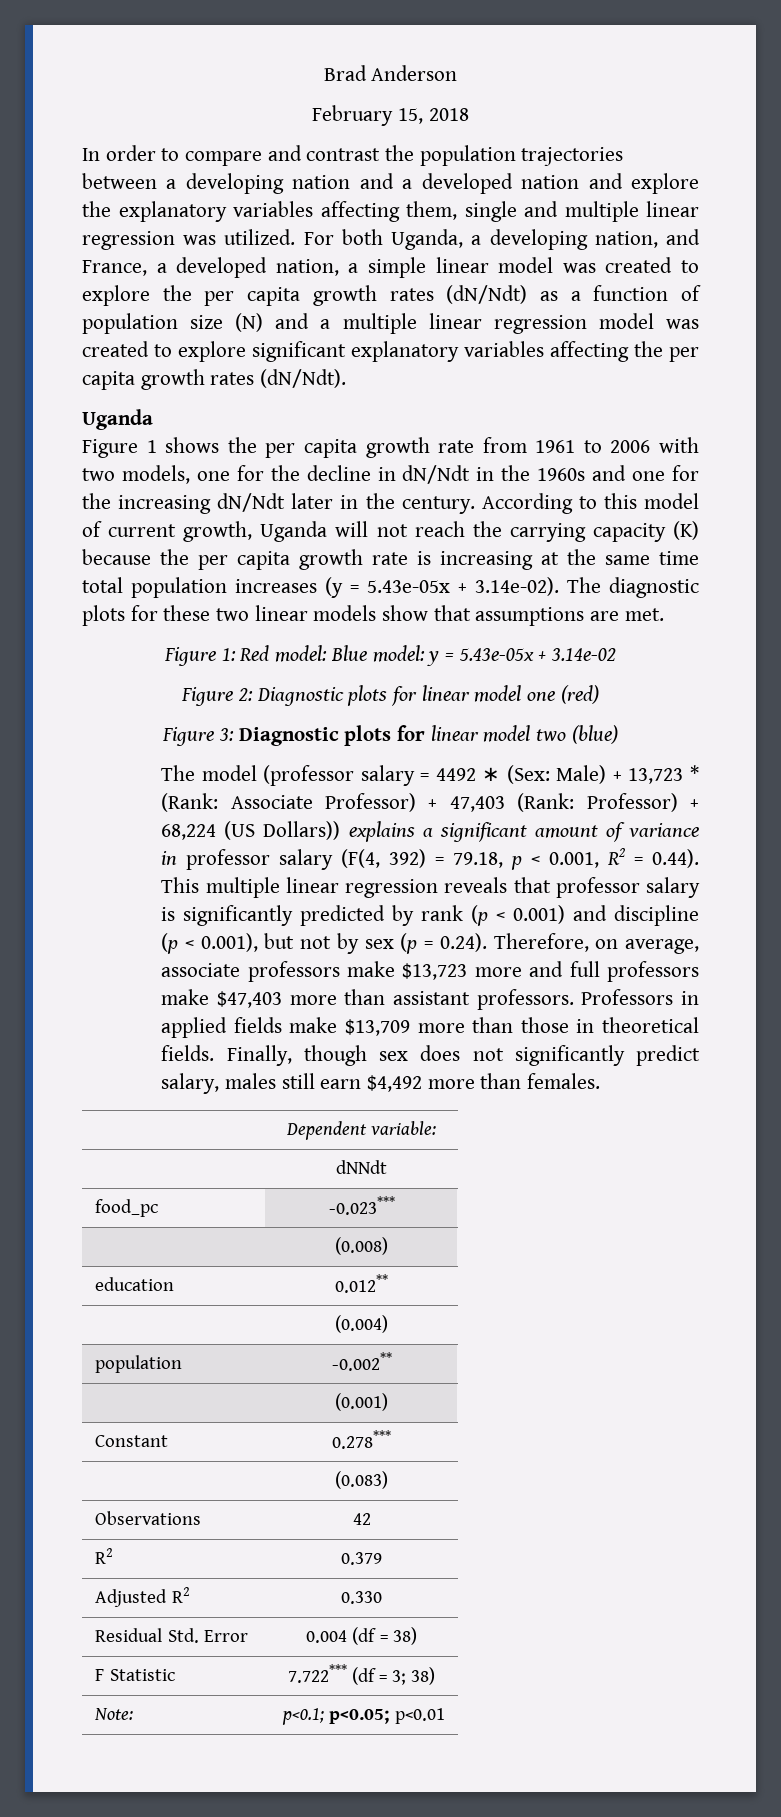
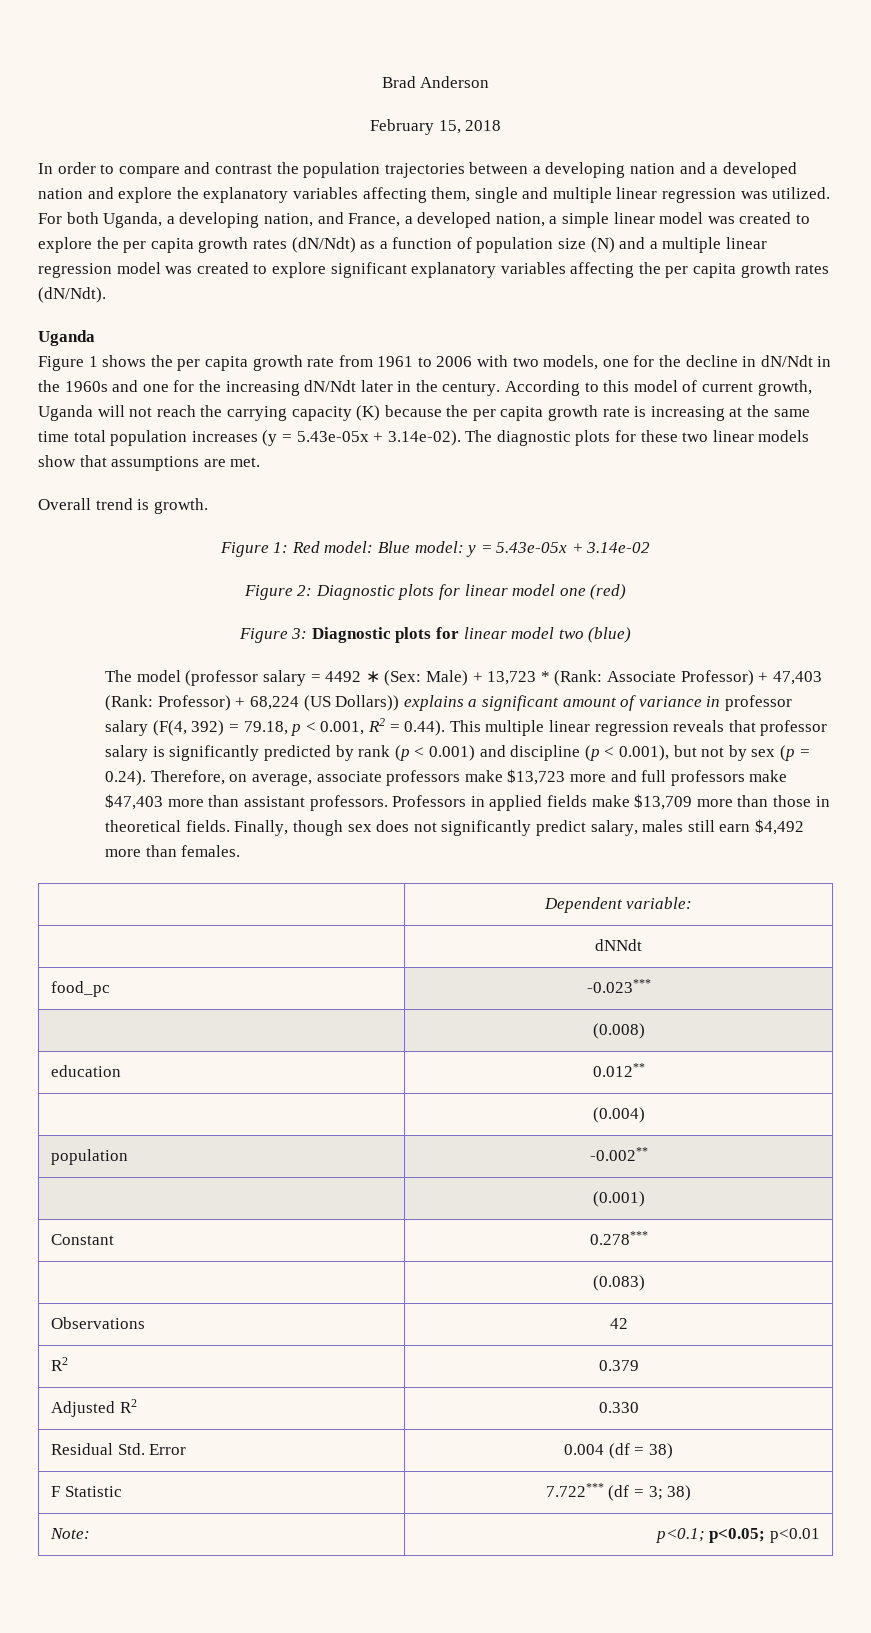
+ Overall trend is growth.

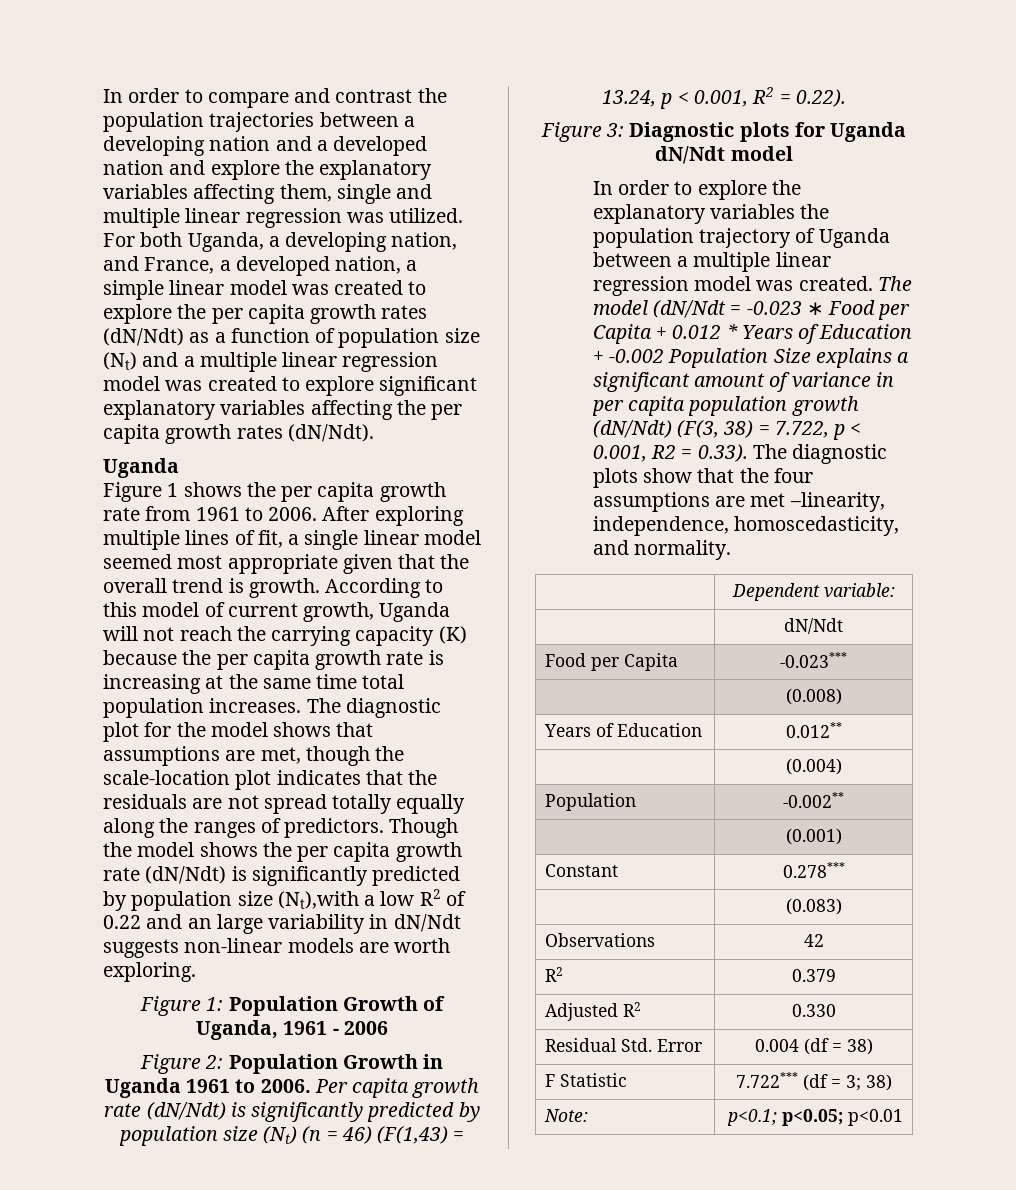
- Brad Anderson
- February 15, 2018
- For both Uganda, a developing nation, and France, a developed nation, a simple linear model was created to explore the per capita growth rates (dN/Ndt) as a function of population size (N) and a multiple linear regression model was created to explore significant explanatory variables affecting the per capita growth rates (dN/Ndt).
+ For both Uganda, a developing nation, and France, a developed nation, a simple linear model was created to explore the per capita growth rates (dN/Ndt) as a function of population size (Nt) and a multiple linear regression model was created to explore significant explanatory variables affecting the per capita growth rates (dN/Ndt).
- Figure 1 shows the per capita growth rate from 1961 to 2006 with two models, one for the decline in dN/Ndt in the 1960s and one for the increasing dN/Ndt later in the century.
+ Figure 1 shows the per capita growth rate from 1961 to 2006. After exploring multiple lines of fit, a single linear model seemed most appropriate given that the overall trend is growth.
- According to this model of current growth, Uganda will not reach the carrying capacity (K) because the per capita growth rate is increasing at the same time total population increases (y = 5.43e-05x + 3.14e-02). The diagnostic plots for these two linear models show that assumptions are met.
- Overall trend is growth.
- Figure 1: Red model: Blue model: y = 5.43e-05x + 3.14e-02
- Figure 2: Diagnostic plots for linear model one (red)
+ According to this model of current growth, Uganda will not reach the carrying capacity (K) because the per capita growth rate is increasing at the same time total population increases. The diagnostic plot for the model shows that assumptions are met, though the scale-location plot indicates that the residuals are not spread totally equally along the ranges of predictors. Though the model shows the per capita growth rate (dN/Ndt) is significantly predicted by population size (Nt),with a low R2 of 0.22 and an large variability in dN/Ndt suggests non-linear models are worth exploring.
+ Figure 1: Population Growth of Uganda, 1961 - 2006
+ Figure 2: Population Growth in Uganda 1961 to 2006. Per capita growth rate (dN/Ndt) is significantly predicted by population size (Nt) (n = 46) (F(1,43) = 13.24, p < 0.001, R2 = 0.22).
- Figure 3: Diagnostic plots for linear model two (blue)
- The model (professor salary = 4492 ∗ (Sex: Male) + 13,723 * (Rank: Associate Professor) + 47,403 (Rank: Professor) + 68,224 (US Dollars)) explains a significant amount of variance in professor salary (F(4, 392) = 79.18, p < 0.001, R2 = 0.44). This multiple linear regression reveals that professor salary is significantly predicted by rank (p < 0.001) and discipline (p < 0.001), but not by sex (p = 0.24). Therefore, on average, associate professors make $13,723 more and full professors make $47,403 more than assistant professors. Professors in applied fields make $13,709 more than those in theoretical fields. Finally, though sex does not significantly predict salary, males still earn $4,492 more than females.
+ Figure 3: Diagnostic plots for Uganda dN/Ndt model
+ In order to explore the explanatory variables the population trajectory of Uganda between a multiple linear regression model was created. The model (dN/Ndt = -0.023 ∗ Food per Capita + 0.012 * Years of Education + -0.002 Population Size explains a significant amount of variance in per capita population growth (dN/Ndt) (F(3, 38) = 7.722, p < 0.001, R2 = 0.33). The diagnostic plots show that the four assumptions are met –linearity, independence, homoscedasticity, and normality.
  | Dependent variable:
- | dNNdt
- food_pc | -0.023***
+ | dN/Ndt
+ Food per Capita | -0.023***
- education | 0.012**
+ Years of Education | 0.012**
- population | -0.002**
+ Population | -0.002**

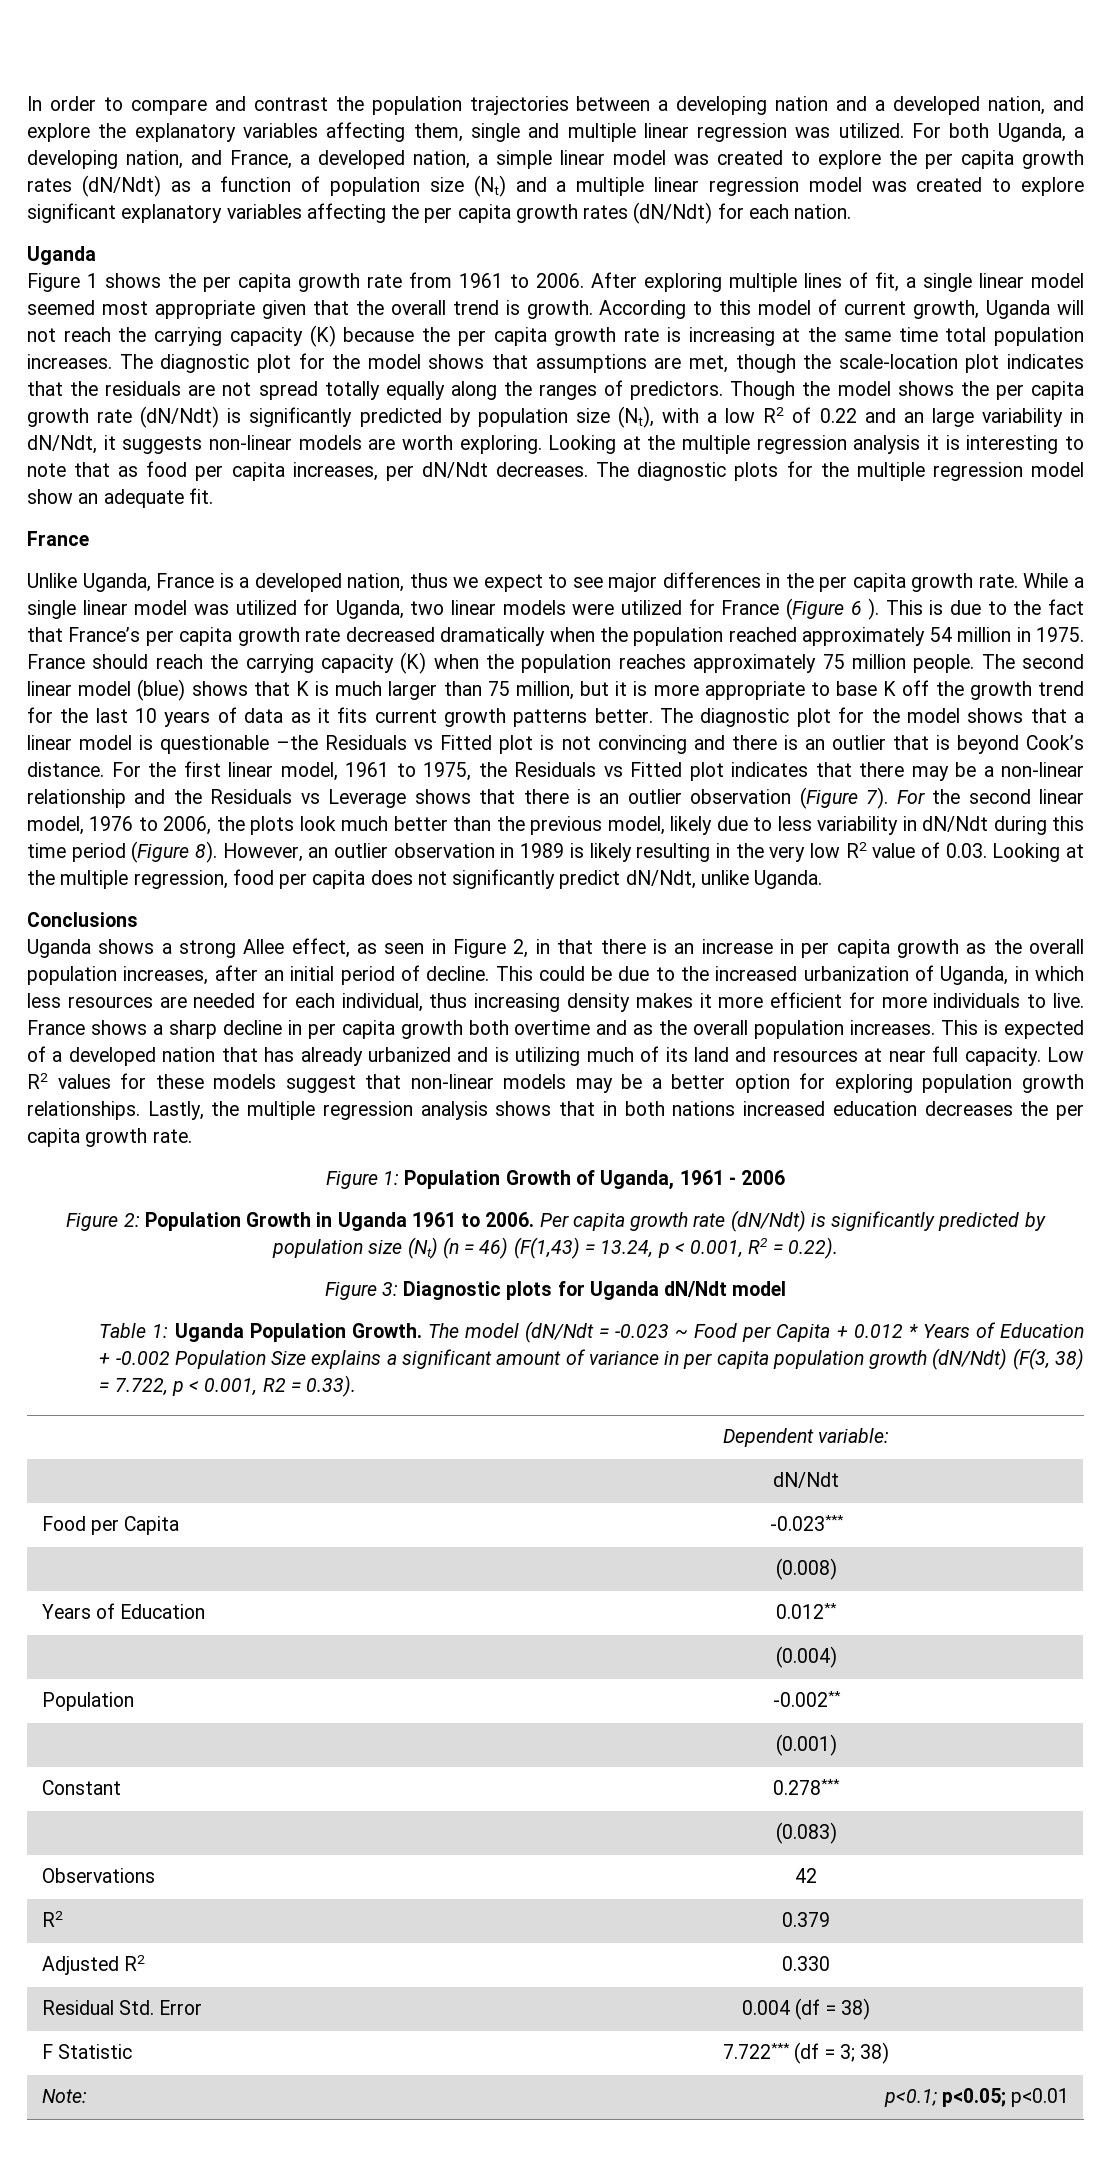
- In order to compare and contrast the population trajectories between a developing nation and a developed nation and explore the explanatory variables affecting them, single and multiple linear regression was utilized.
+ In order to compare and contrast the population trajectories between a developing nation and a developed nation, and explore the explanatory variables affecting them, single and multiple linear regression was utilized.
- For both Uganda, a developing nation, and France, a developed nation, a simple linear model was created to explore the per capita growth rates (dN/Ndt) as a function of population size (Nt) and a multiple linear regression model was created to explore significant explanatory variables affecting the per capita growth rates (dN/Ndt).
+ For both Uganda, a developing nation, and France, a developed nation, a simple linear model was created to explore the per capita growth rates (dN/Ndt) as a function of population size (Nt) and a multiple linear regression model was created to explore significant explanatory variables affecting the per capita growth rates (dN/Ndt) for each nation.
- Though the model shows the per capita growth rate (dN/Ndt) is significantly predicted by population size (Nt),with a low R2 of 0.22 and an large variability in dN/Ndt suggests non-linear models are worth exploring.
+ Though the model shows the per capita growth rate (dN/Ndt) is significantly predicted by population size (Nt), with a low R2 of 0.22 and an large variability in dN/Ndt, it suggests non-linear models are worth exploring. Looking at the multiple regression analysis it is interesting to note that as food per capita increases, per dN/Ndt decreases. The diagnostic plots for the multiple regression model show an adequate fit.
+ France
+ Unlike Uganda, France is a developed nation, thus we expect to see major differences in the per capita growth rate. While a single linear model was utilized for Uganda, two linear models were utilized for France (Figure 6 ). This is due to the fact that France’s per capita growth rate decreased dramatically when the population reached approximately 54 million in 1975. France should reach the carrying capacity (K) when the population reaches approximately 75 million people. The second linear model (blue) shows that K is much larger than 75 million, but it is more appropriate to base K off the growth trend for the last 10 years of data as it fits current growth patterns better. The diagnostic plot for the model shows that a linear model is questionable –the Residuals vs Fitted plot is not convincing and there is an outlier that is beyond Cook’s distance. For the first linear model, 1961 to 1975, the Residuals vs Fitted plot indicates that there may be a non-linear relationship and the Residuals vs Leverage shows that there is an outlier observation (Figure 7). For the second linear model, 1976 to 2006, the plots look much better than the previous model, likely due to less variability in dN/Ndt during this time period (Figure 8). However, an outlier observation in 1989 is likely resulting in the very low R2 value of 0.03. Looking at the multiple regression, food per capita does not significantly predict dN/Ndt, unlike Uganda.
+ Conclusions
+ Uganda shows a strong Allee effect, as seen in Figure 2, in that there is an increase in per capita growth as the overall population increases, after an initial period of decline. This could be due to the increased urbanization of Uganda, in which less resources are needed for each individual, thus increasing density makes it more efficient for more individuals to live. France shows a sharp decline in per capita growth both overtime and as the overall population increases. This is expected of a developed nation that has already urbanized and is utilizing much of its land and resources at near full capacity. Low R2 values for these models suggest that non-linear models may be a better option for exploring population growth relationships. Lastly, the multiple regression analysis shows that in both nations increased education decreases the per capita growth rate.
- In order to explore the explanatory variables the population trajectory of Uganda between a multiple linear regression model was created.
+ Table 1: Uganda Population Growth.
- The model (dN/Ndt = -0.023 ∗ Food per Capita + 0.012 * Years of Education + -0.002 Population Size explains a significant amount of variance in per capita population growth (dN/Ndt) (F(3, 38) = 7.722, p < 0.001, R2 = 0.33). The diagnostic plots show that the four assumptions are met –linearity, independence, homoscedasticity, and normality.
+ The model (dN/Ndt = -0.023 ~ Food per Capita + 0.012 * Years of Education + -0.002 Population Size explains a significant amount of variance in per capita population growth (dN/Ndt) (F(3, 38) = 7.722, p < 0.001, R2 = 0.33).

